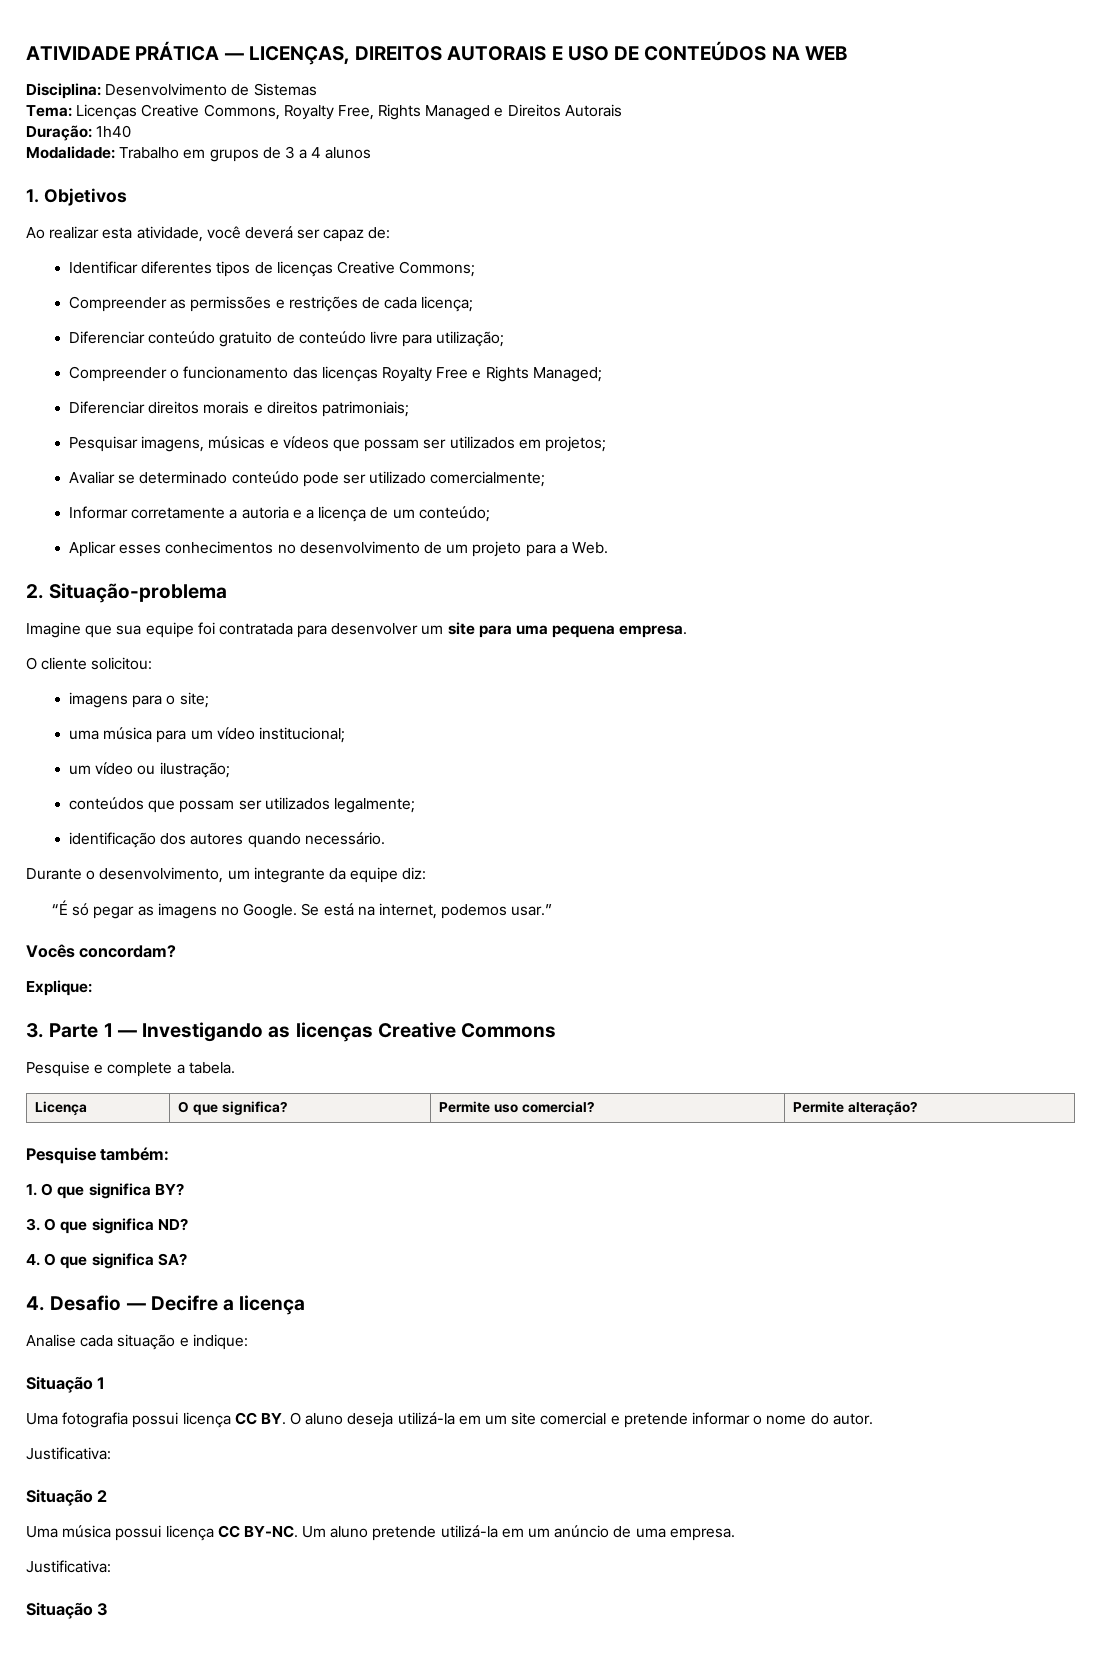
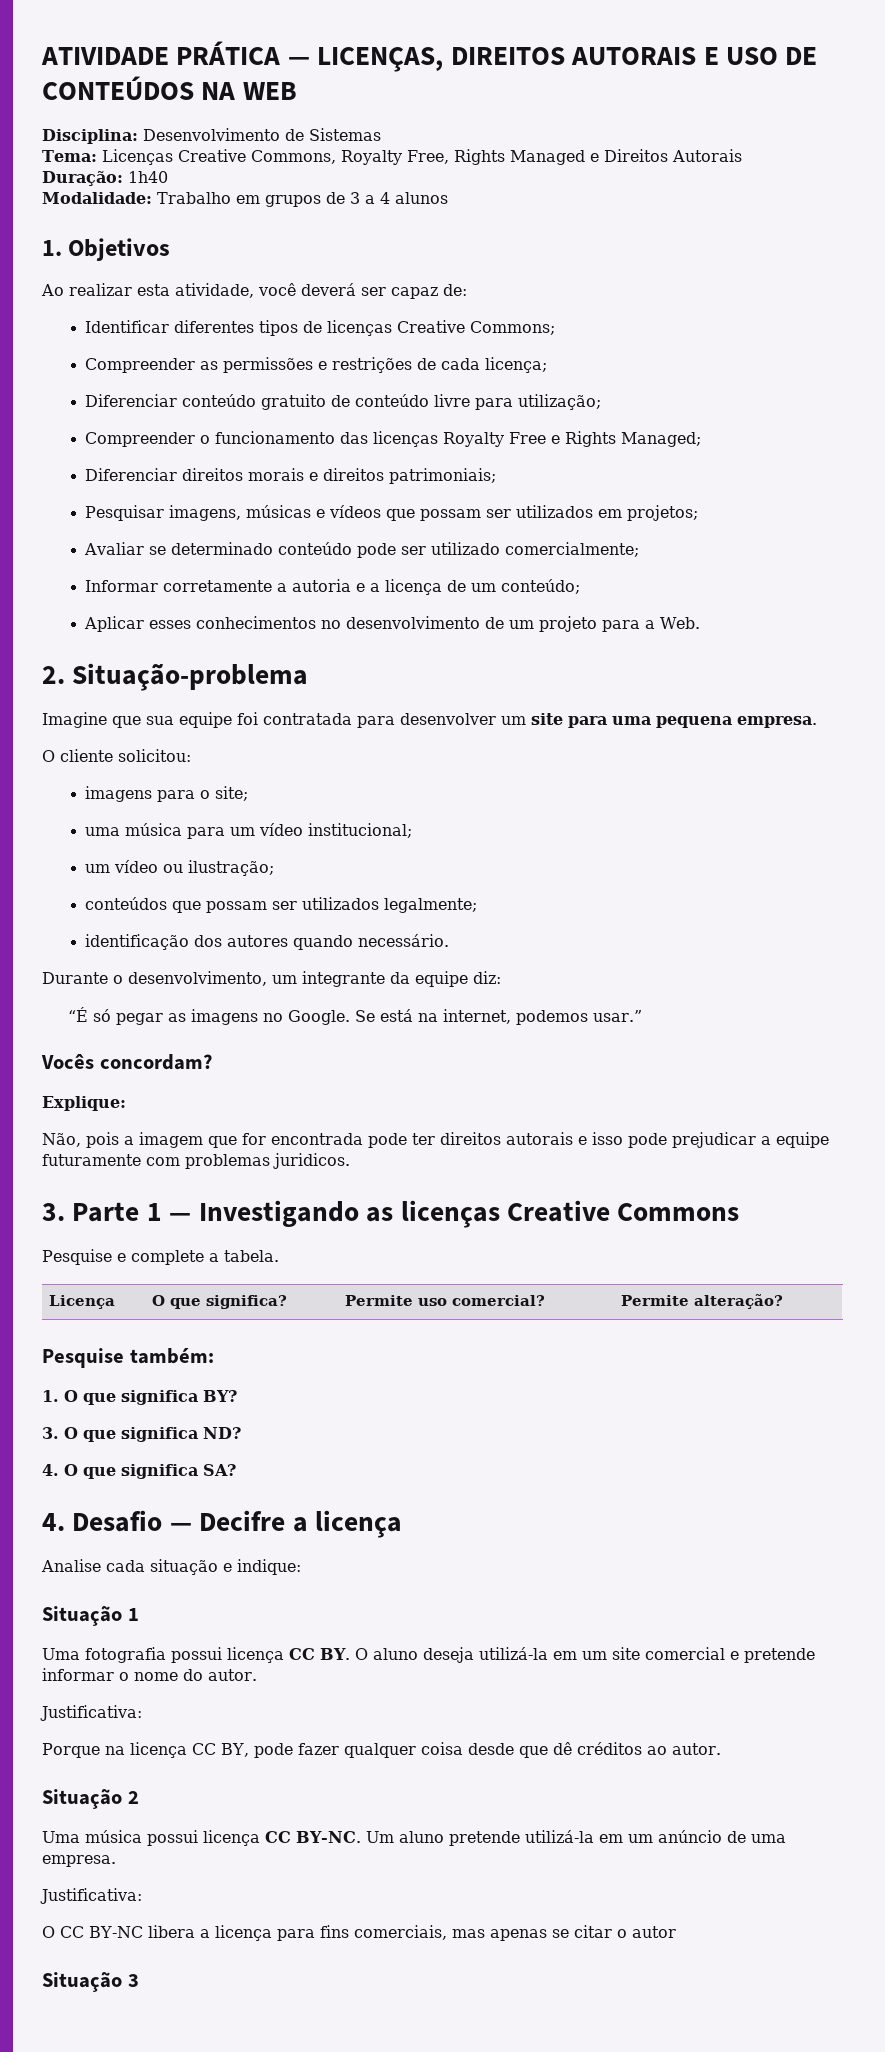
+ Não, pois a imagem que for encontrada pode ter direitos autorais e isso pode prejudicar a equipe futuramente com problemas juridicos.
+ Porque na licença CC BY, pode fazer qualquer coisa desde que dê créditos ao autor.
+ O CC BY-NC libera a licença para fins comerciais, mas apenas se citar o autor

